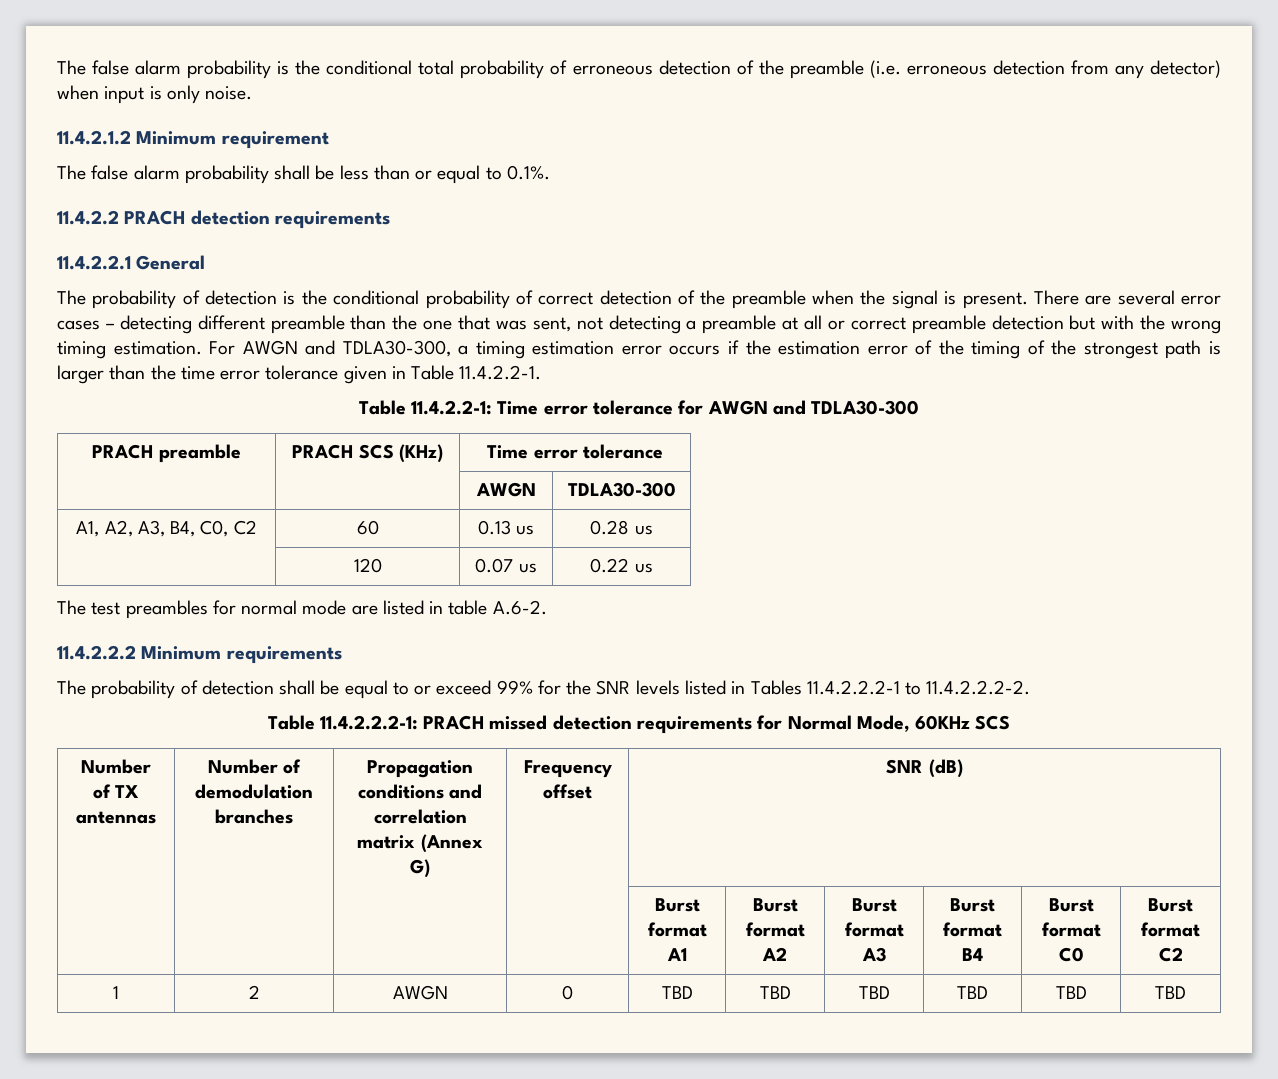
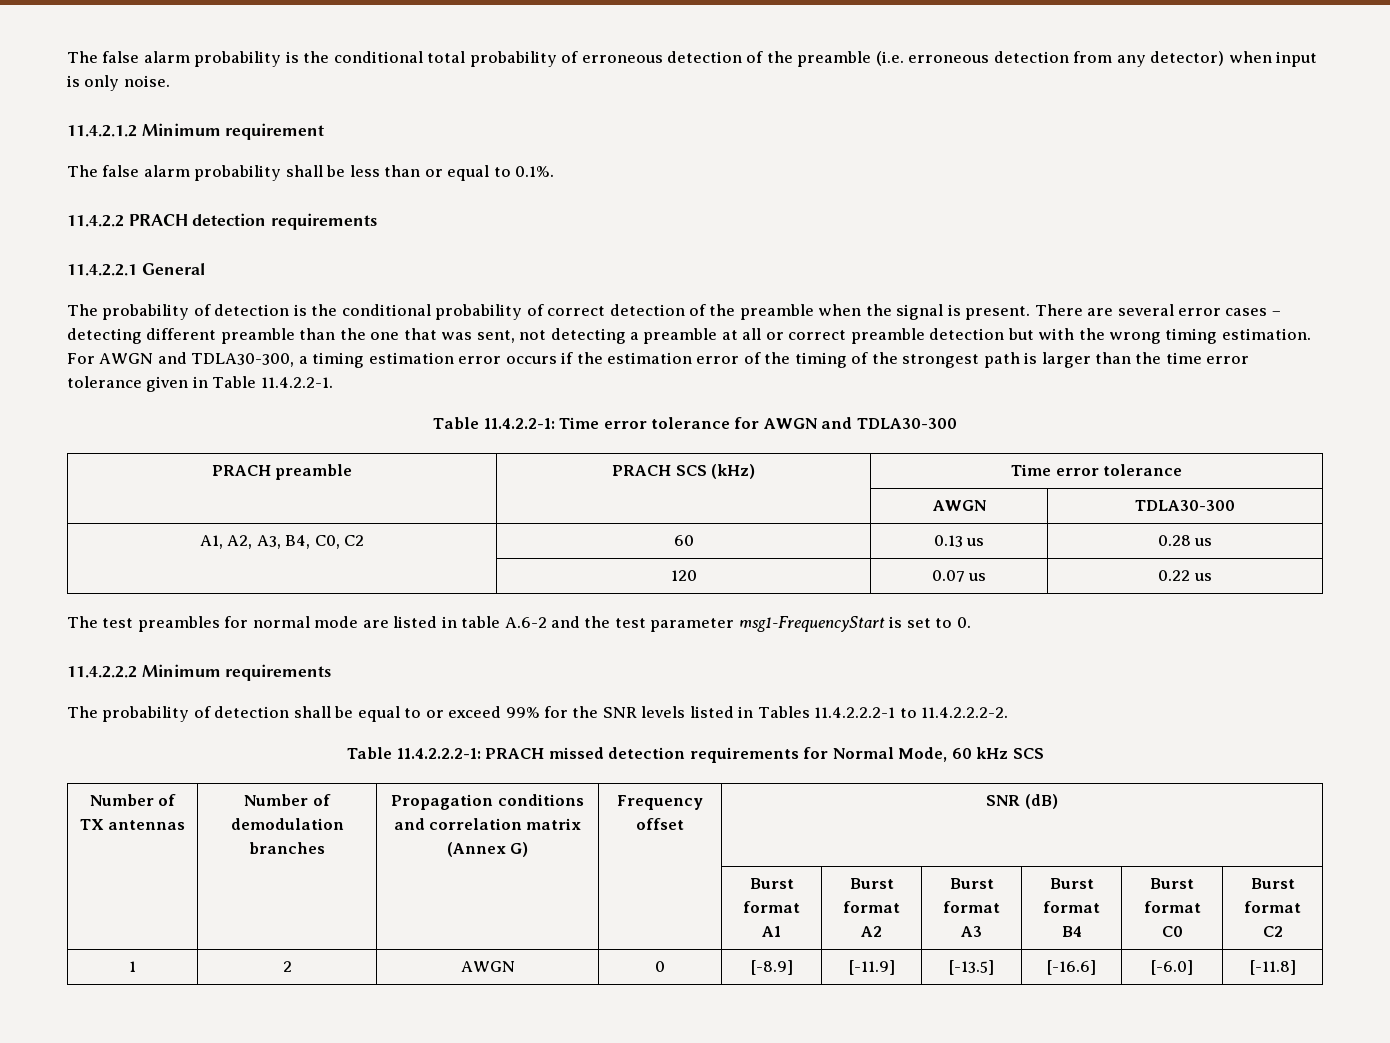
- PRACH preamble | PRACH SCS (KHz) | Time error tolerance
+ PRACH preamble | PRACH SCS (kHz) | Time error tolerance
- The test preambles for normal mode are listed in table A.6-2.
+ The test preambles for normal mode are listed in table A.6-2 and the test parameter msg1-FrequencyStart is set to 0.
- Table 11.4.2.2.2-1: PRACH missed detection requirements for Normal Mode, 60KHz SCS
+ Table 11.4.2.2.2-1: PRACH missed detection requirements for Normal Mode, 60 kHz SCS
- 1 | 2 | AWGN | 0 | TBD | TBD | TBD | TBD | TBD | TBD
+ 1 | 2 | AWGN | 0 | [-8.9] | [-11.9] | [-13.5] | [-16.6] | [-6.0] | [-11.8]

